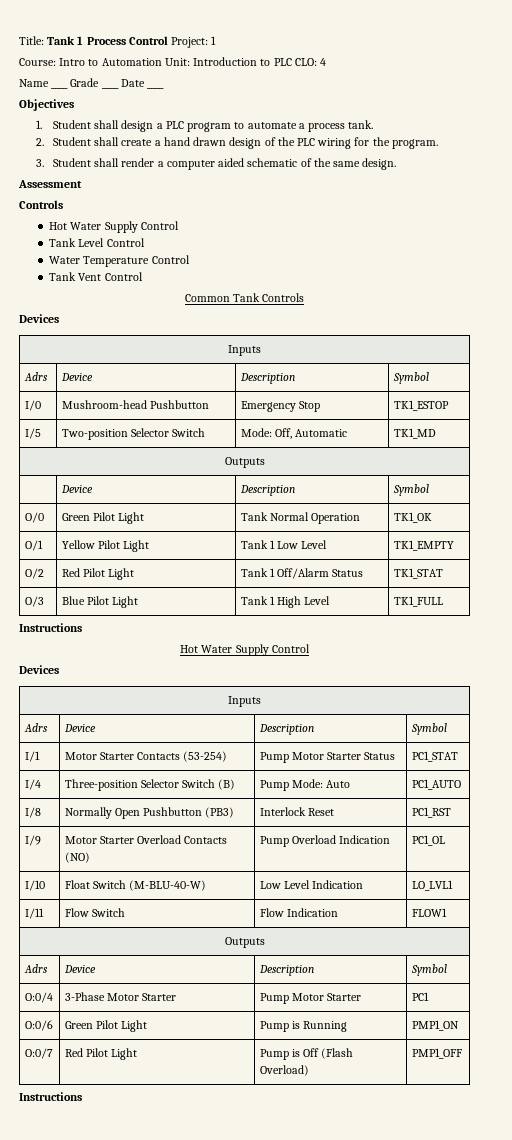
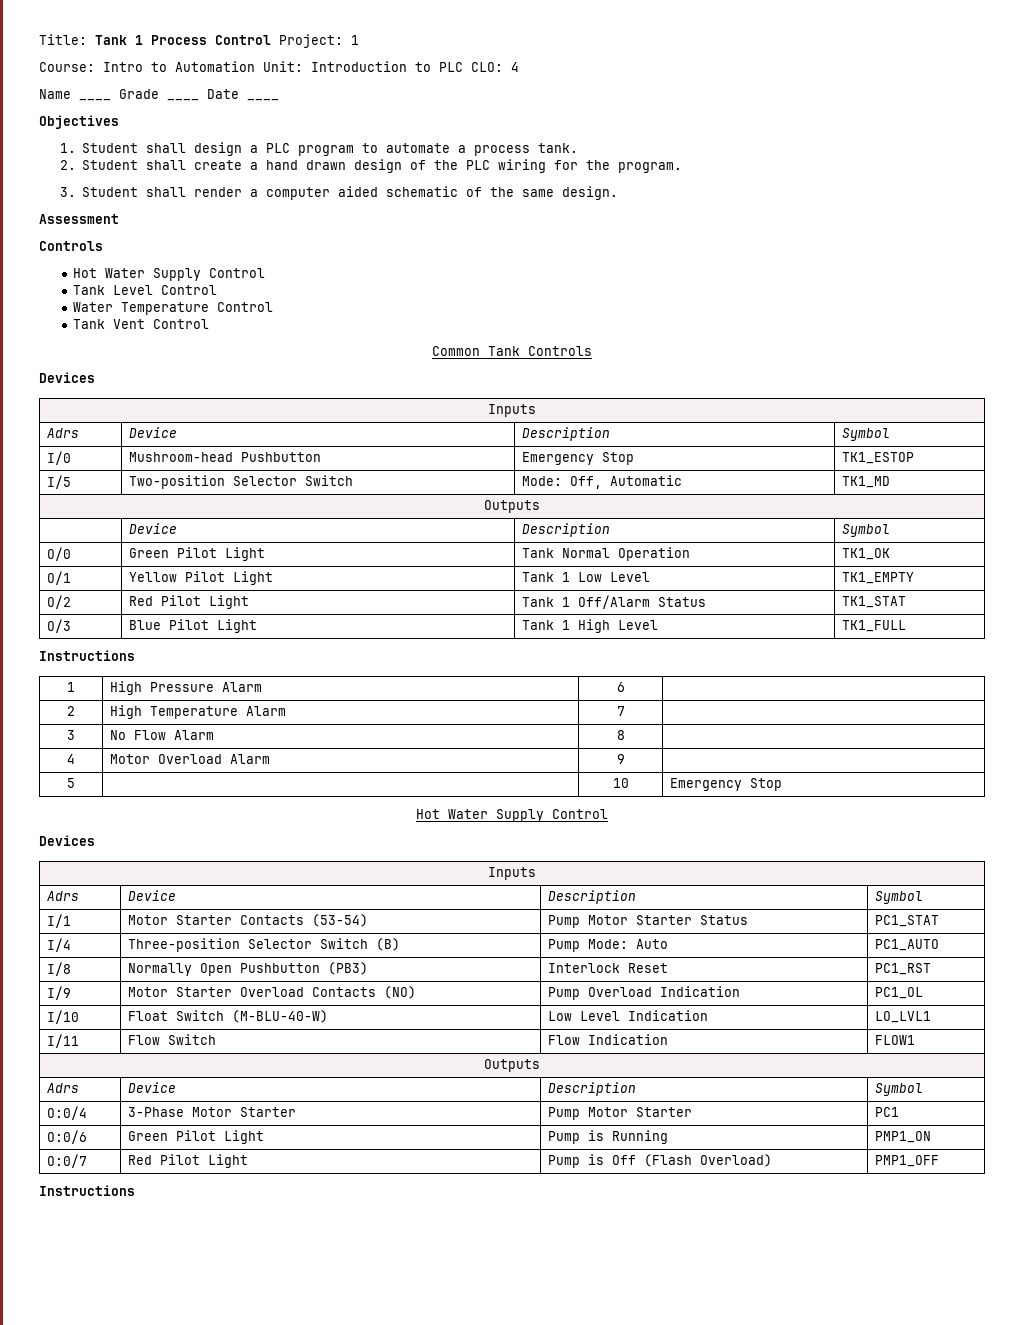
+ 1 | High Pressure Alarm | 6 |
+ 2 | High Temperature Alarm | 7 |
+ 3 | No Flow Alarm | 8 |
+ 4 | Motor Overload Alarm | 9 |
+ 5 | | 10 | Emergency Stop
- I/1 | Motor Starter Contacts (53-254) | Pump Motor Starter Status | PC1_STAT
+ I/1 | Motor Starter Contacts (53-54) | Pump Motor Starter Status | PC1_STAT

